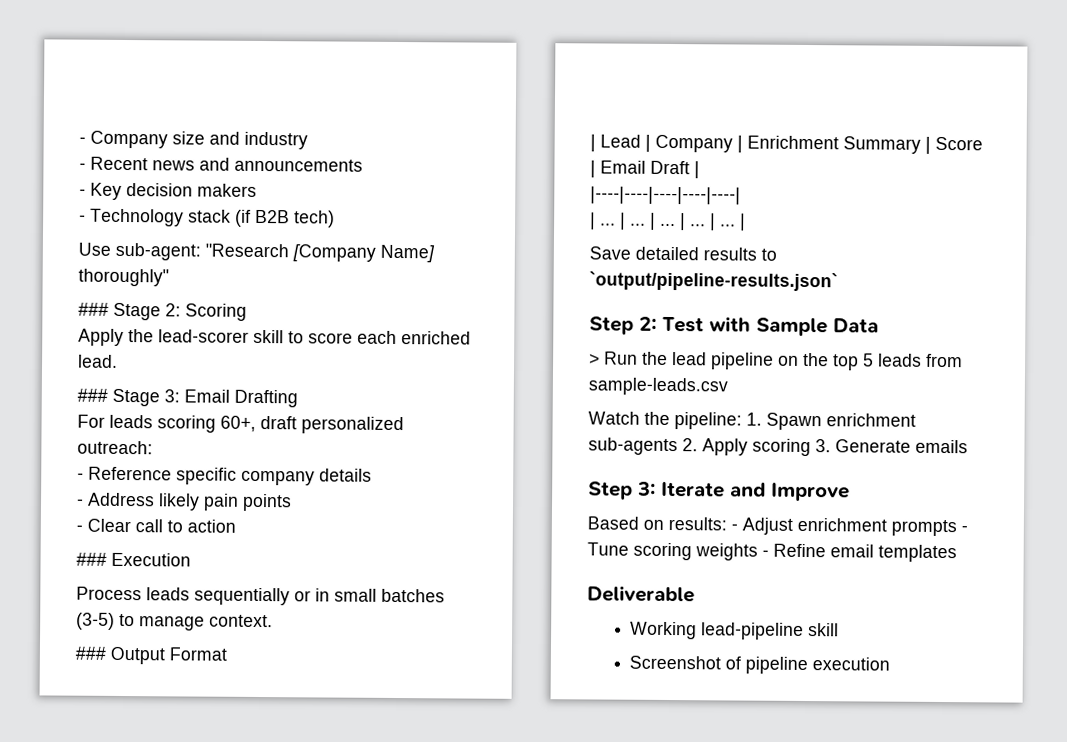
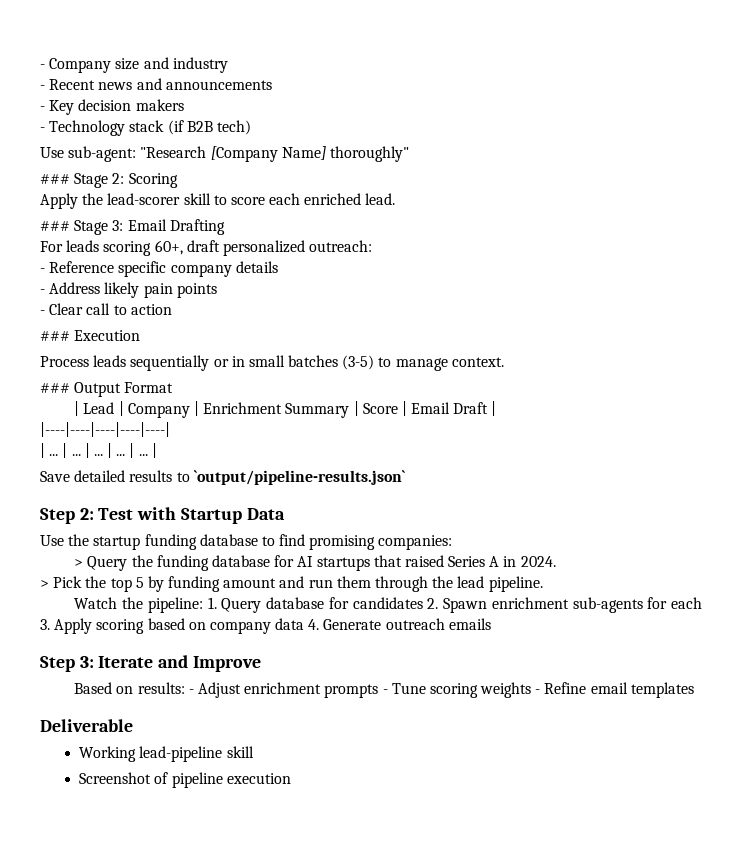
- Step 2: Test with Sample Data
+ Step 2: Test with Startup Data
- > Run the lead pipeline on the top 5 leads from sample-leads.csv
- Watch the pipeline: 1. Spawn enrichment sub-agents 2. Apply scoring 3. Generate emails
+ Use the startup funding database to find promising companies:
+ > Query the funding database for AI startups that raised Series A in 2024.
+ > Pick the top 5 by funding amount and run them through the lead pipeline.
+ Watch the pipeline: 1. Query database for candidates 2. Spawn enrichment sub-agents for each 3. Apply scoring based on company data 4. Generate outreach emails

